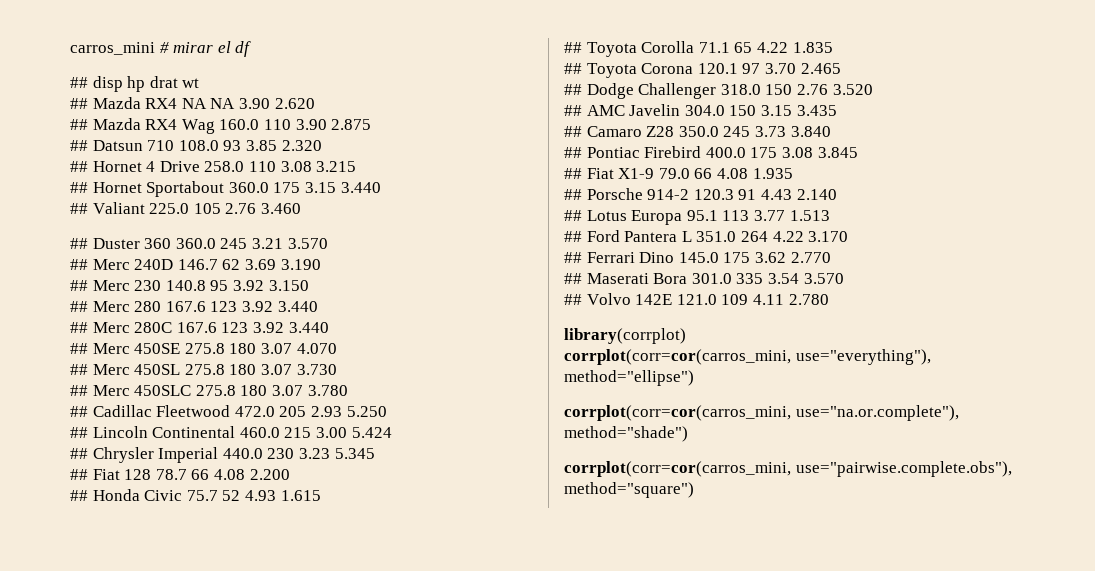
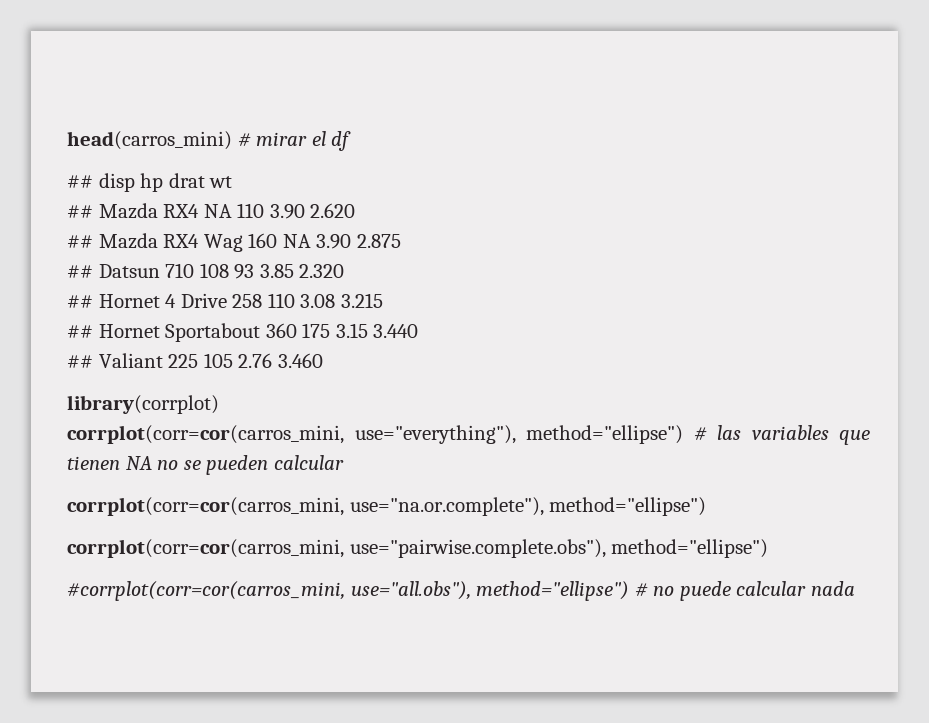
- carros_mini # mirar el df
+ head(carros_mini) # mirar el df
- ## Mazda RX4 NA NA 3.90 2.620
+ ## Mazda RX4 NA 110 3.90 2.620
- ## Mazda RX4 Wag 160.0 110 3.90 2.875
+ ## Mazda RX4 Wag 160 NA 3.90 2.875
- ## Datsun 710 108.0 93 3.85 2.320
+ ## Datsun 710 108 93 3.85 2.320
- ## Hornet 4 Drive 258.0 110 3.08 3.215
+ ## Hornet 4 Drive 258 110 3.08 3.215
- ## Hornet Sportabout 360.0 175 3.15 3.440
+ ## Hornet Sportabout 360 175 3.15 3.440
- ## Valiant 225.0 105 2.76 3.460
+ ## Valiant 225 105 2.76 3.460
- ## Duster 360 360.0 245 3.21 3.570
- ## Merc 240D 146.7 62 3.69 3.190
- ## Merc 230 140.8 95 3.92 3.150
- ## Merc 280 167.6 123 3.92 3.440
- ## Merc 280C 167.6 123 3.92 3.440
- ## Merc 450SE 275.8 180 3.07 4.070
- ## Merc 450SL 275.8 180 3.07 3.730
- ## Merc 450SLC 275.8 180 3.07 3.780
- ## Cadillac Fleetwood 472.0 205 2.93 5.250
- ## Lincoln Continental 460.0 215 3.00 5.424
- ## Chrysler Imperial 440.0 230 3.23 5.345
- ## Fiat 128 78.7 66 4.08 2.200
- ## Honda Civic 75.7 52 4.93 1.615
- ## Toyota Corolla 71.1 65 4.22 1.835
- ## Toyota Corona 120.1 97 3.70 2.465
- ## Dodge Challenger 318.0 150 2.76 3.520
- ## AMC Javelin 304.0 150 3.15 3.435
- ## Camaro Z28 350.0 245 3.73 3.840
- ## Pontiac Firebird 400.0 175 3.08 3.845
- ## Fiat X1-9 79.0 66 4.08 1.935
- ## Porsche 914-2 120.3 91 4.43 2.140
- ## Lotus Europa 95.1 113 3.77 1.513
- ## Ford Pantera L 351.0 264 4.22 3.170
- ## Ferrari Dino 145.0 175 3.62 2.770
- ## Maserati Bora 301.0 335 3.54 3.570
- ## Volvo 142E 121.0 109 4.11 2.780
  library(corrplot)
- corrplot(corr=cor(carros_mini, use="everything"), method="ellipse")
+ corrplot(corr=cor(carros_mini, use="everything"), method="ellipse") # las variables que tienen NA no se pueden calcular
- corrplot(corr=cor(carros_mini, use="na.or.complete"), method="shade")
+ corrplot(corr=cor(carros_mini, use="na.or.complete"), method="ellipse")
- corrplot(corr=cor(carros_mini, use="pairwise.complete.obs"), method="square")
+ corrplot(corr=cor(carros_mini, use="pairwise.complete.obs"), method="ellipse")
+ #corrplot(corr=cor(carros_mini, use="all.obs"), method="ellipse") # no puede calcular nada

